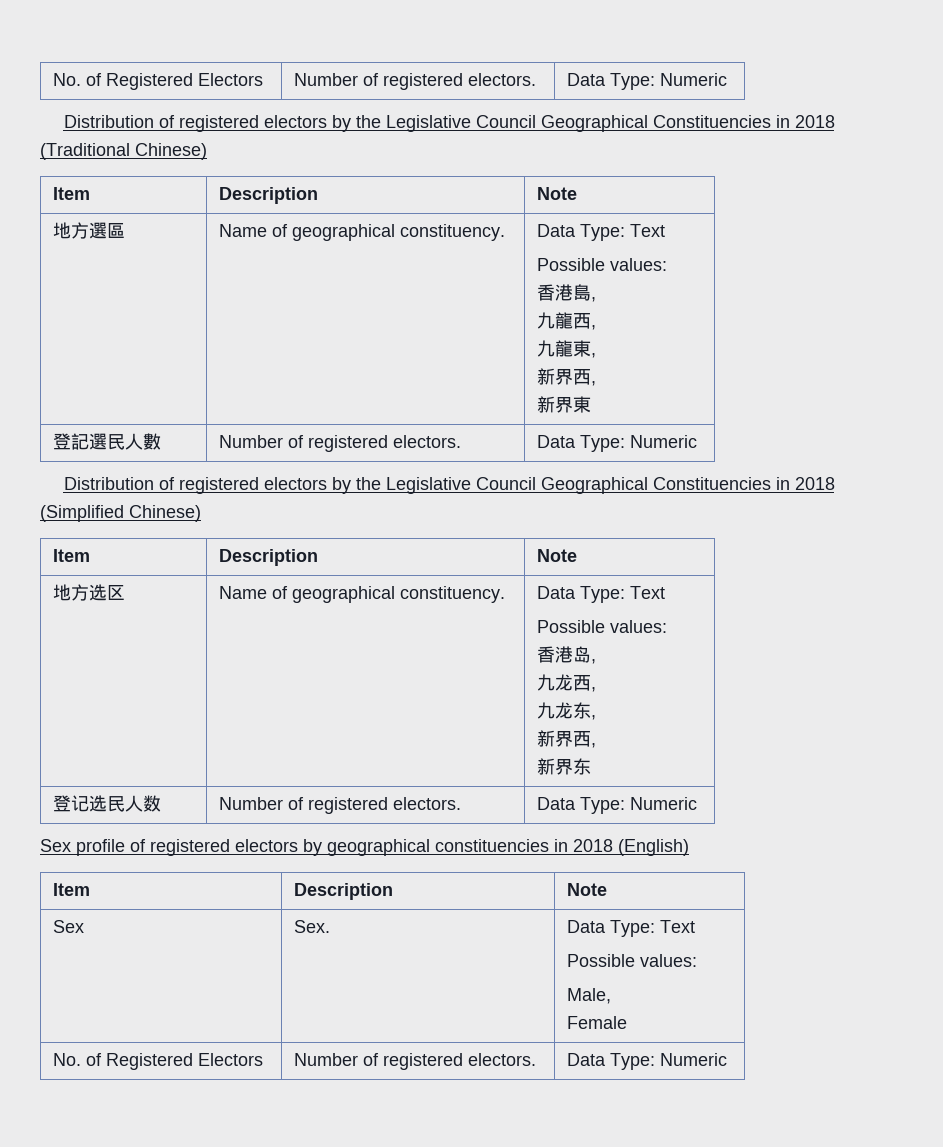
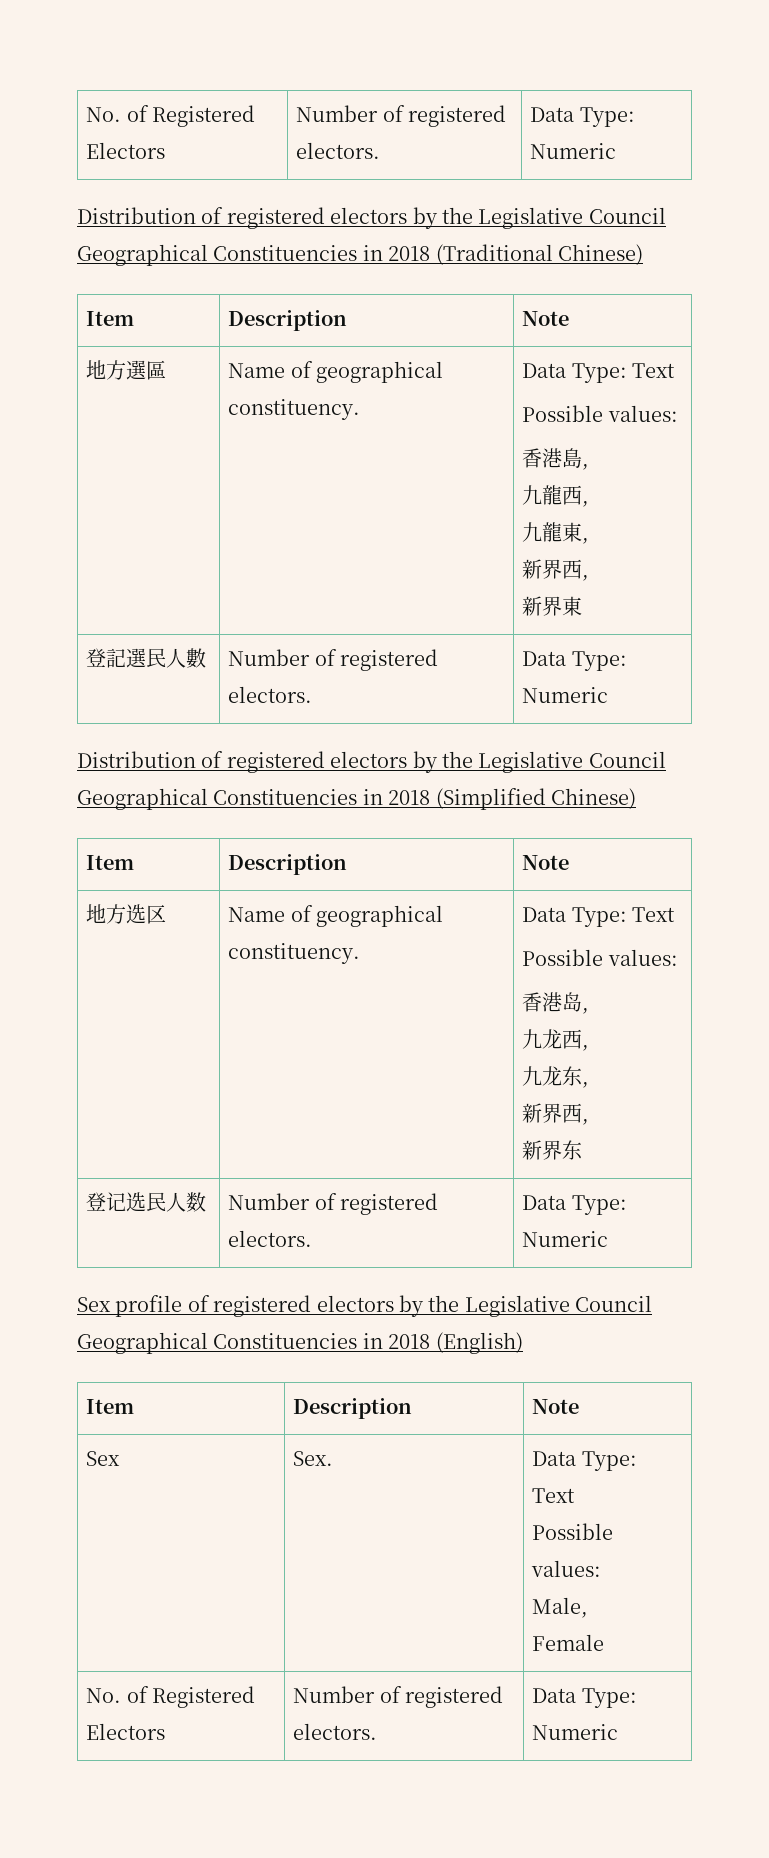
- Sex profile of registered electors by geographical constituencies in 2018 (English)
+ Sex profile of registered electors by the Legislative Council Geographical Constituencies in 2018 (English)

